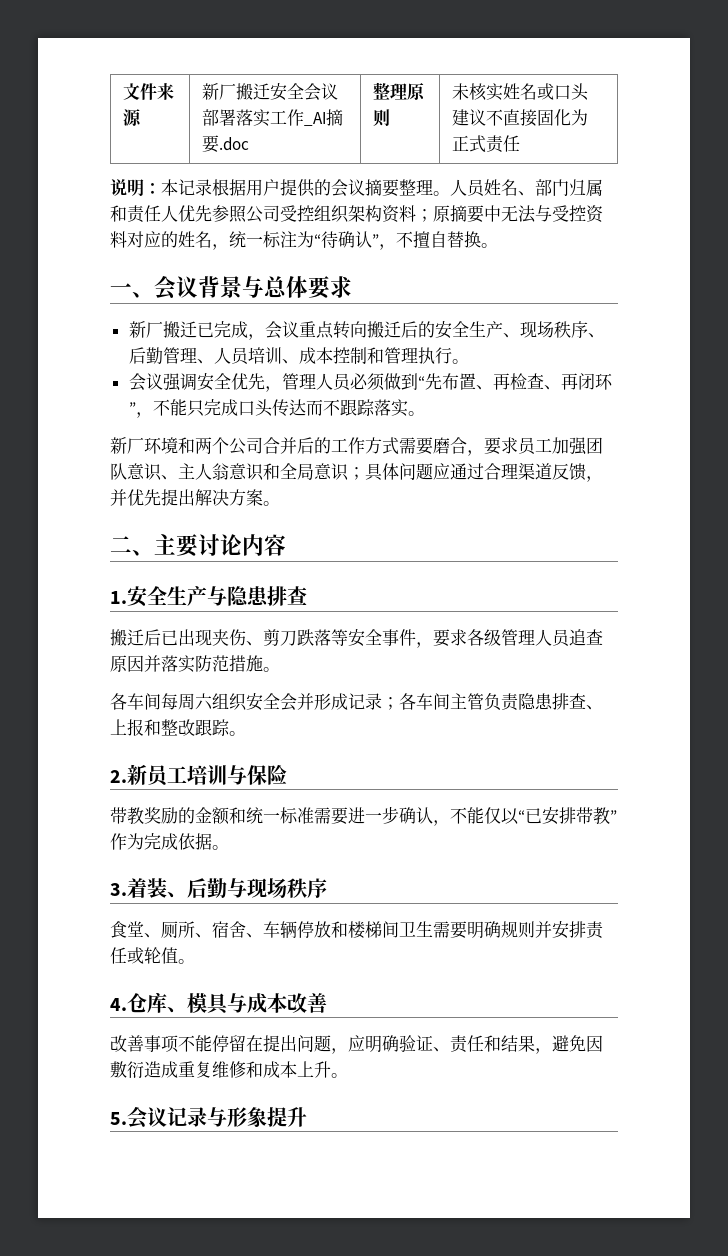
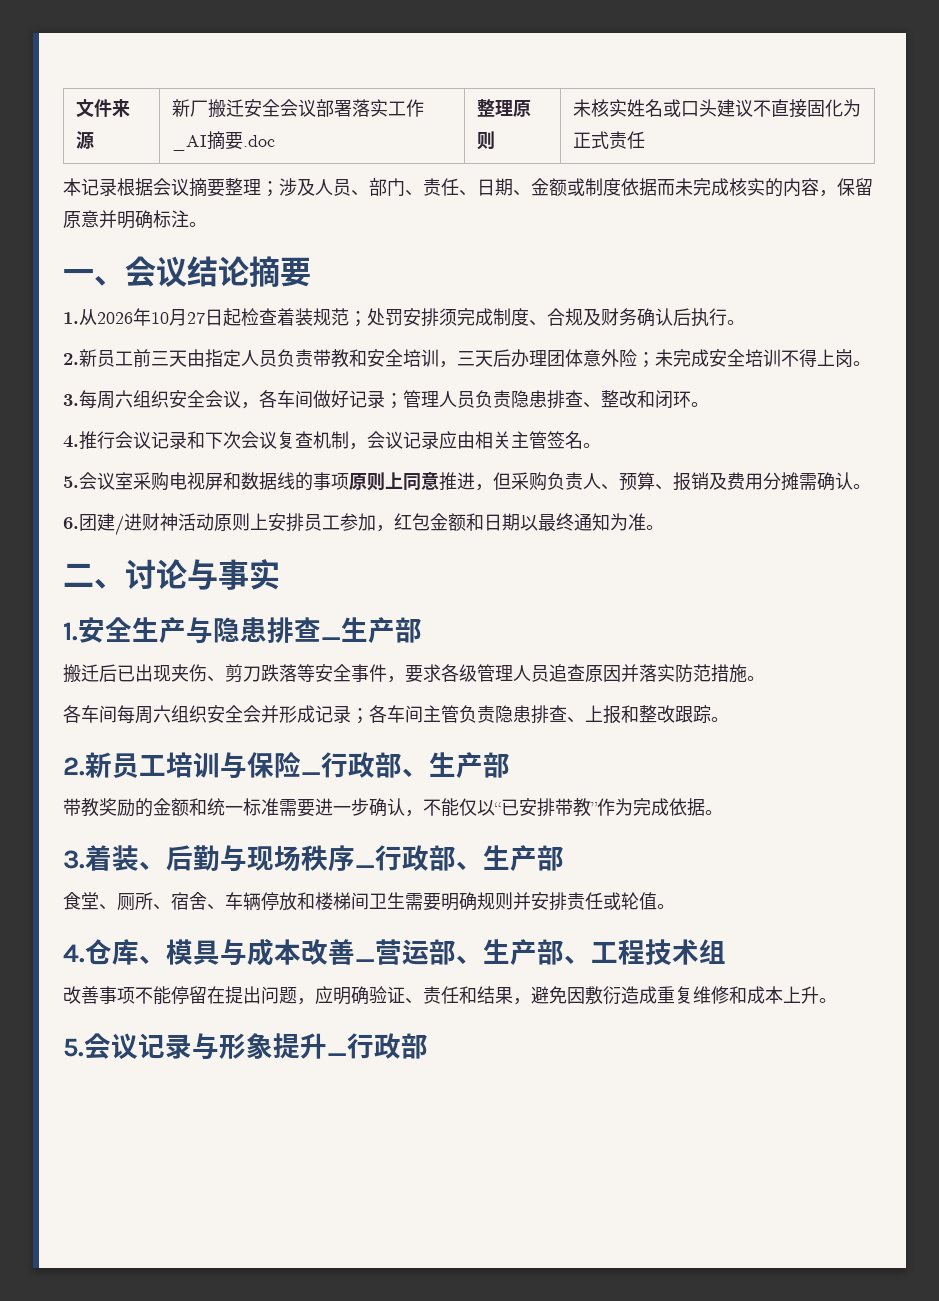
- 说明：本记录根据用户提供的会议摘要整理。人员姓名、部门归属和责任人优先参照公司受控组织架构资料；原摘要中无法与受控资料对应的姓名，统一标注为“待确认”，不擅自替换。
- 一、会议背景与总体要求
- 新厂搬迁已完成，会议重点转向搬迁后的安全生产、现场秩序、后勤管理、人员培训、成本控制和管理执行。
- 会议强调安全优先，管理人员必须做到“先布置、再检查、再闭环”，不能只完成口头传达而不跟踪落实。
- 新厂环境和两个公司合并后的工作方式需要磨合，要求员工加强团队意识、主人翁意识和全局意识；具体问题应通过合理渠道反馈，并优先提出解决方案。
+ 本记录根据会议摘要整理；涉及人员、部门、责任、日期、金额或制度依据而未完成核实的内容，保留原意并明确标注。
+ 一、会议结论摘要
+ 1.从2026年10月27日起检查着装规范；处罚安排须完成制度、合规及财务确认后执行。
+ 2.新员工前三天由指定人员负责带教和安全培训，三天后办理团体意外险；未完成安全培训不得上岗。
+ 3.每周六组织安全会议，各车间做好记录；管理人员负责隐患排查、整改和闭环。
+ 4.推行会议记录和下次会议复查机制，会议记录应由相关主管签名。
+ 5.会议室采购电视屏和数据线的事项原则上同意推进，但采购负责人、预算、报销及费用分摊需确认。
+ 6.团建/进财神活动原则上安排员工参加，红包金额和日期以最终通知为准。
- 二、主要讨论内容
+ 二、讨论与事实
- 1.安全生产与隐患排查
+ 1.安全生产与隐患排查_生产部
- 2.新员工培训与保险
+ 2.新员工培训与保险_行政部、生产部
- 3.着装、后勤与现场秩序
+ 3.着装、后勤与现场秩序_行政部、生产部
- 4.仓库、模具与成本改善
+ 4.仓库、模具与成本改善_营运部、生产部、工程技术组
- 5.会议记录与形象提升
+ 5.会议记录与形象提升_行政部

